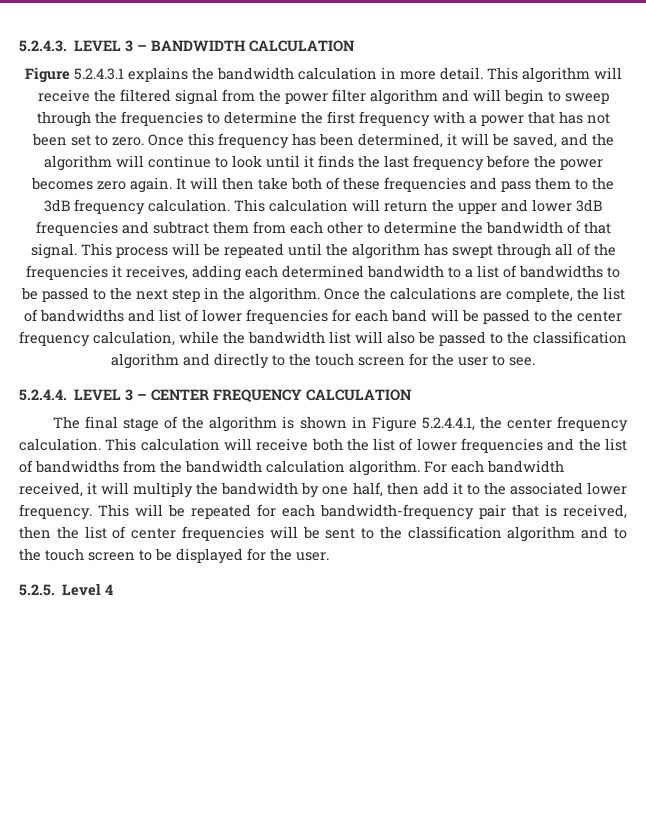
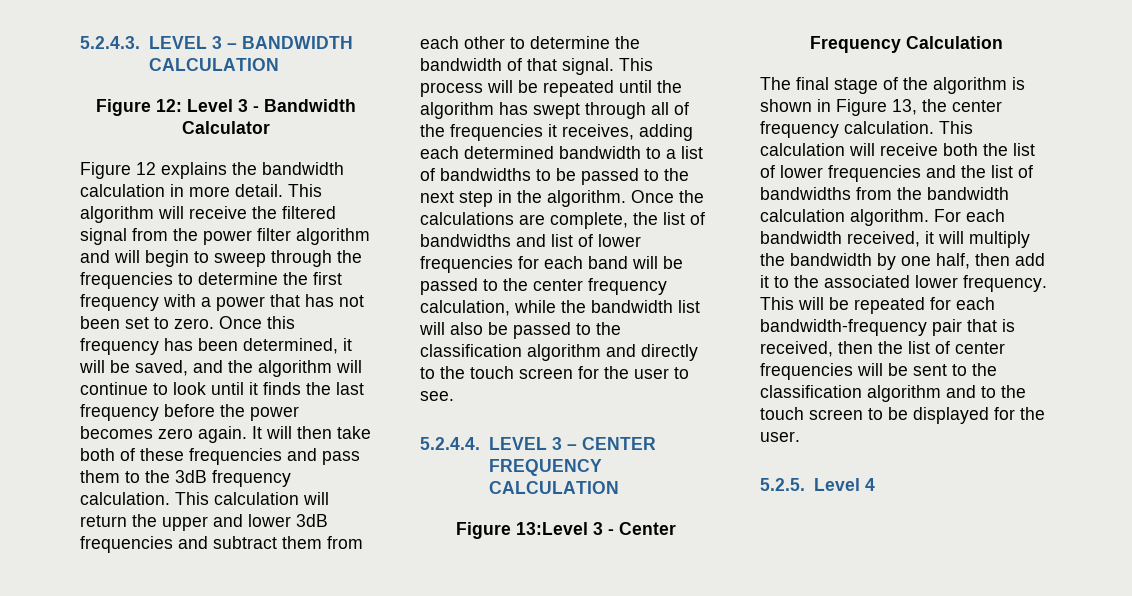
- Figure 5.2.4.3.1 explains the bandwidth calculation in more detail.
+ Figure 12: Level 3 - Bandwidth Calculator
+ Figure 12 explains the bandwidth calculation in more detail.
+ Figure 13:Level 3 - Center Frequency Calculation
- The final stage of the algorithm is shown in Figure 5.2.4.4.1, the center frequency calculation.
+ The final stage of the algorithm is shown in Figure 13, the center frequency calculation.

